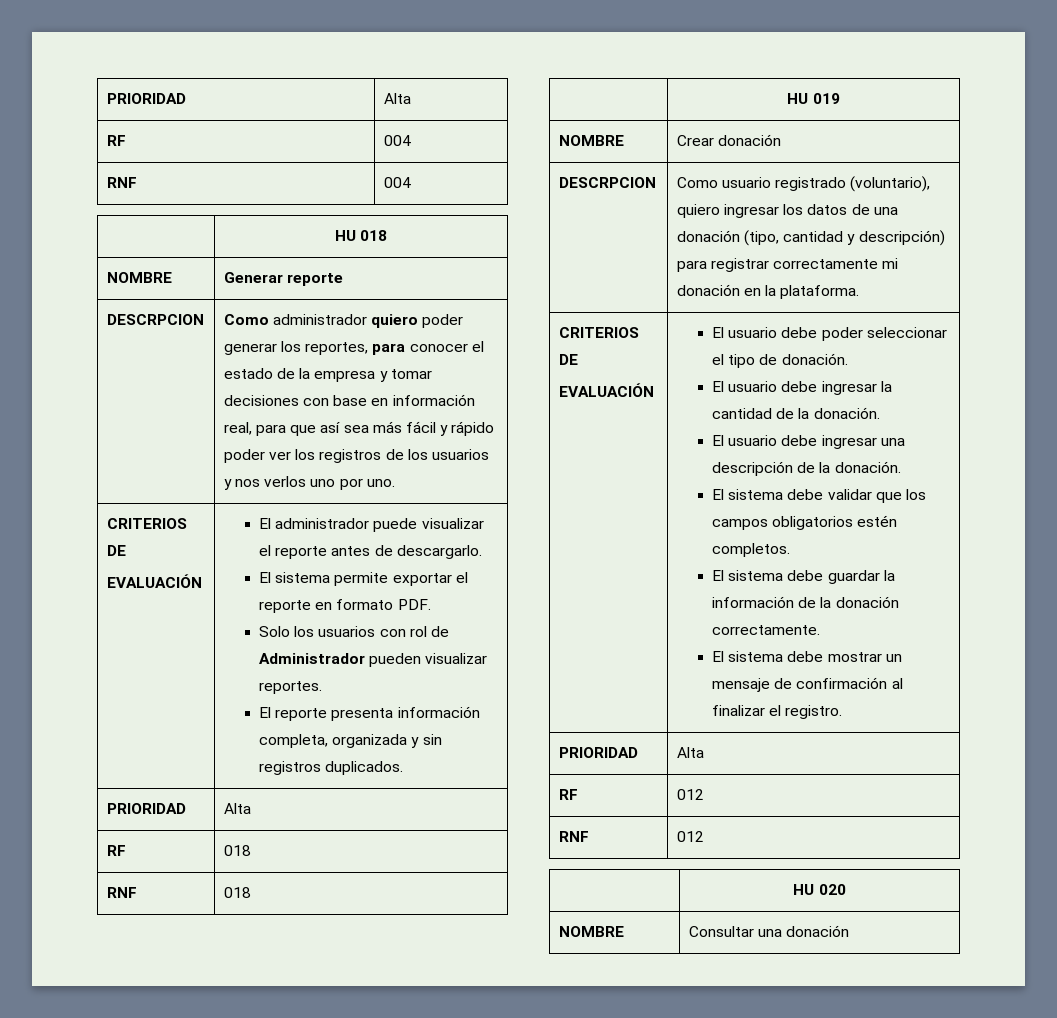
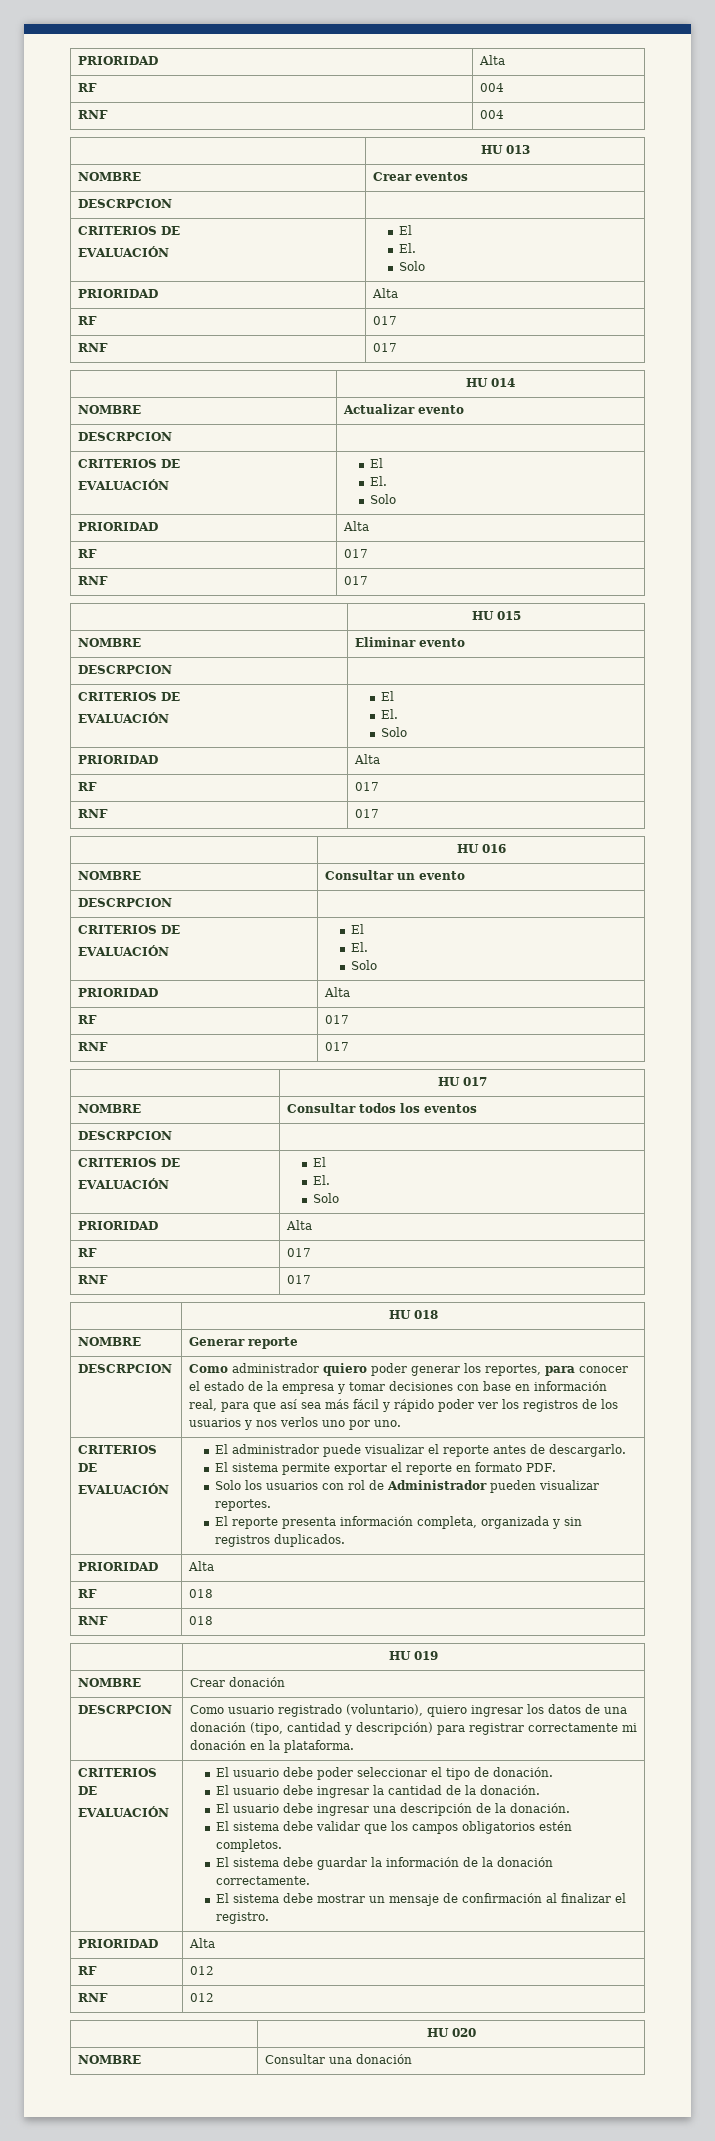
+ | HU 013
+ NOMBRE | Crear eventos
+ DESCRPCION |
+ CRITERIOS DE
+ EVALUACIÓN | El
+ El.
+ Solo
+ PRIORIDAD | Alta
+ RF | 017
+ RNF | 017
+ | HU 014
+ NOMBRE | Actualizar evento
+ DESCRPCION |
+ CRITERIOS DE
+ EVALUACIÓN | El
+ El.
+ Solo
+ PRIORIDAD | Alta
+ RF | 017
+ RNF | 017
+ | HU 015
+ NOMBRE | Eliminar evento
+ DESCRPCION |
+ CRITERIOS DE
+ EVALUACIÓN | El
+ El.
+ Solo
+ PRIORIDAD | Alta
+ RF | 017
+ RNF | 017
+ | HU 016
+ NOMBRE | Consultar un evento
+ DESCRPCION |
+ CRITERIOS DE
+ EVALUACIÓN | El
+ El.
+ Solo
+ PRIORIDAD | Alta
+ RF | 017
+ RNF | 017
+ | HU 017
+ NOMBRE | Consultar todos los eventos
+ DESCRPCION |
+ CRITERIOS DE
+ EVALUACIÓN | El
+ El.
+ Solo
+ PRIORIDAD | Alta
+ RF | 017
+ RNF | 017

